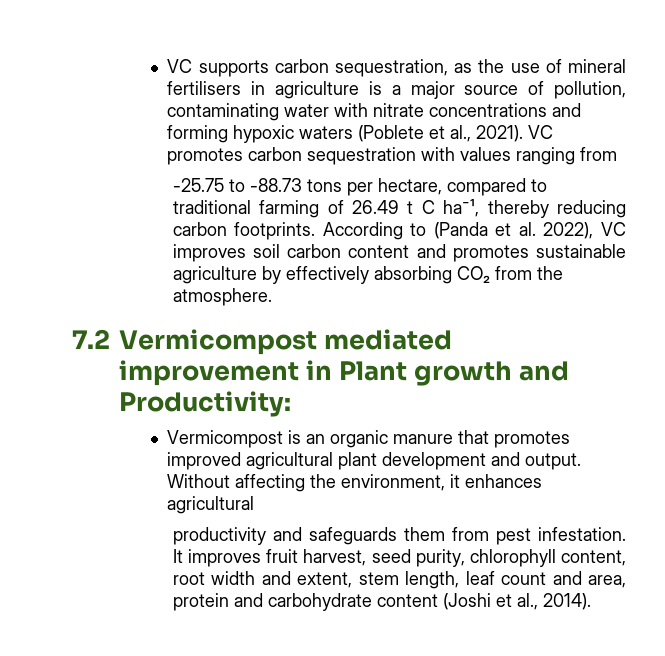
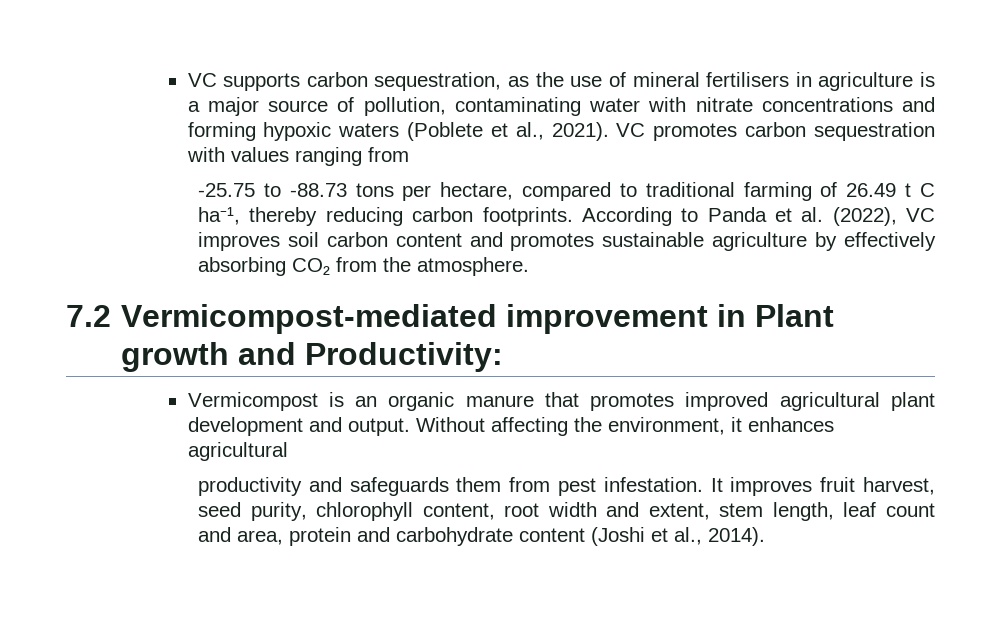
- According to (Panda et al. 2022), VC improves soil carbon content and promotes sustainable agriculture by effectively absorbing CO₂ from the atmosphere.
+ According to Panda et al. (2022), VC improves soil carbon content and promotes sustainable agriculture by effectively absorbing CO₂ from the atmosphere.
- 7.2 Vermicompost mediated improvement in Plant growth and Productivity:
+ 7.2 Vermicompost-mediated improvement in Plant growth and Productivity:

